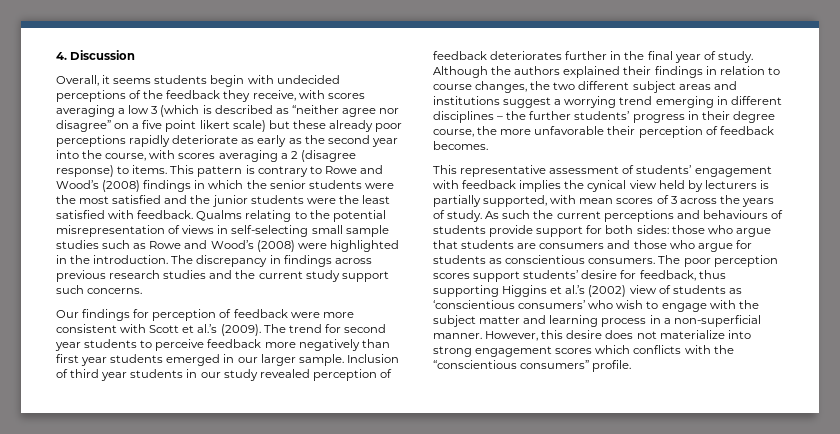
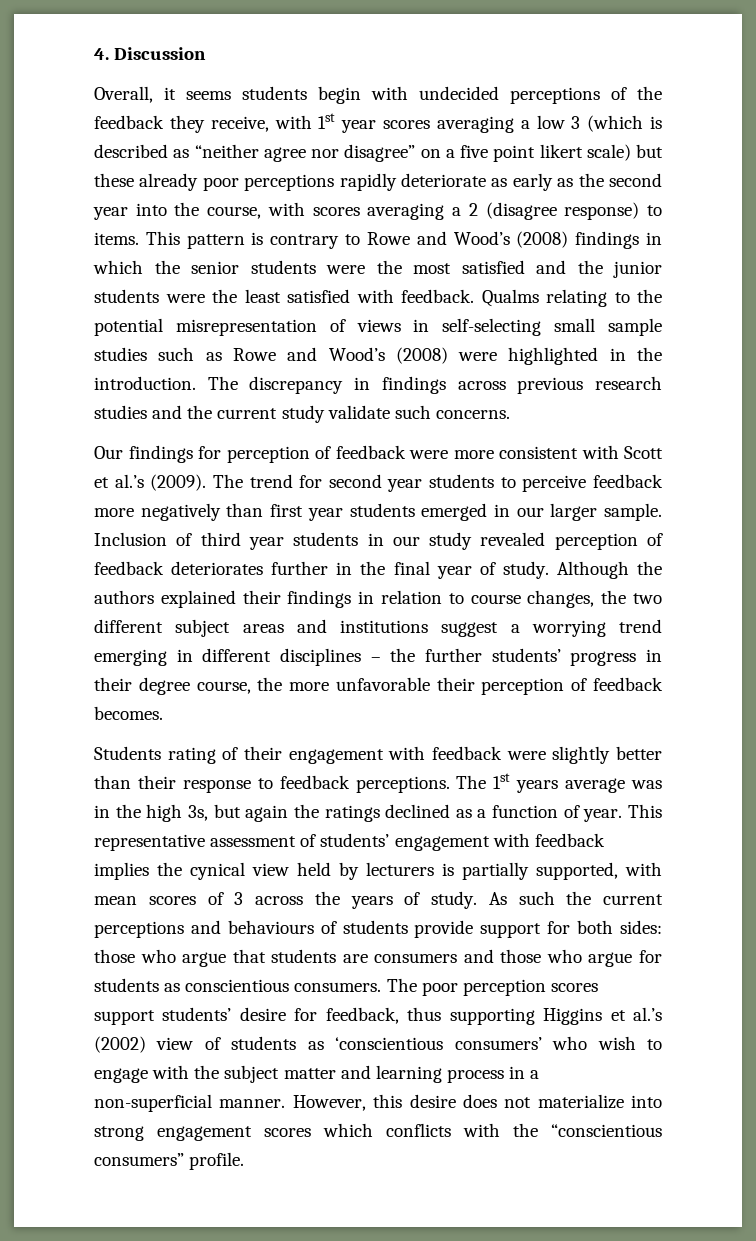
- Overall, it seems students begin with undecided perceptions of the feedback they receive, with scores averaging a low 3 (which is described as “neither agree nor disagree” on a five point likert scale) but these already poor perceptions rapidly deteriorate as early as the second year into the course, with scores averaging a 2 (disagree response) to items.
+ Overall, it seems students begin with undecided perceptions of the feedback they receive, with 1st year scores averaging a low 3 (which is described as “neither agree nor disagree” on a five point likert scale) but these already poor perceptions rapidly deteriorate as early as the second year into the course, with scores averaging a 2 (disagree response) to items.
- The discrepancy in findings across previous research studies and the current study support such concerns.
+ The discrepancy in findings across previous research studies and the current study validate such concerns.
+ Students rating of their engagement with feedback were slightly better than their response to feedback perceptions. The 1st years average was in the high 3s, but again the ratings declined as a function of year.

